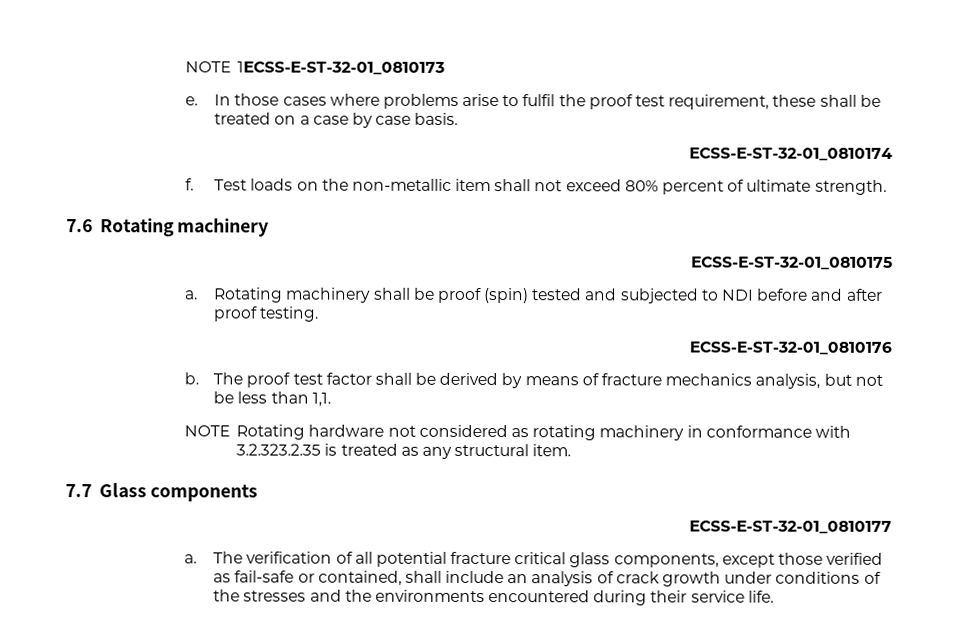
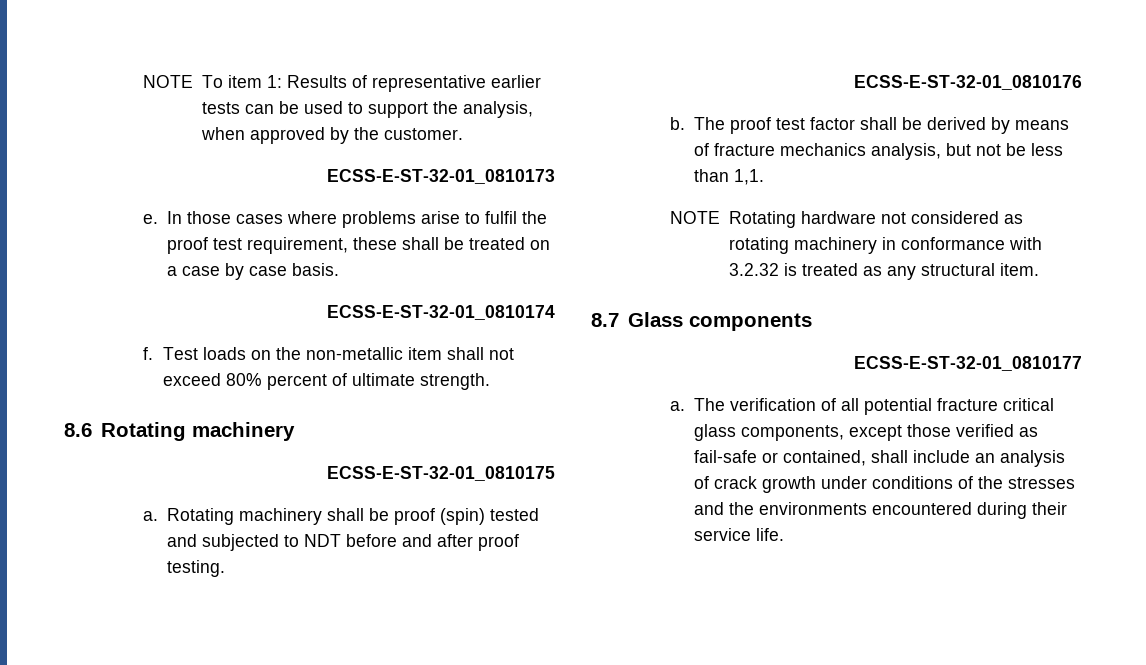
- NOTE 1ECSS-E-ST-32-01_0810173
+ NOTE To item 1: Results of representative earlier tests can be used to support the analysis, when approved by the customer.
+ ECSS-E-ST-32-01_0810173
- 7.6 Rotating machinery
+ 8.6 Rotating machinery
- Rotating machinery shall be proof (spin) tested and subjected to NDI before and after proof testing.
+ Rotating machinery shall be proof (spin) tested and subjected to NDT before and after proof testing.
- NOTE Rotating hardware not considered as rotating machinery in conformance with 3.2.323.2.35 is treated as any structural item.
+ NOTE Rotating hardware not considered as rotating machinery in conformance with 3.2.32 is treated as any structural item.
- 7.7 Glass components
+ 8.7 Glass components

